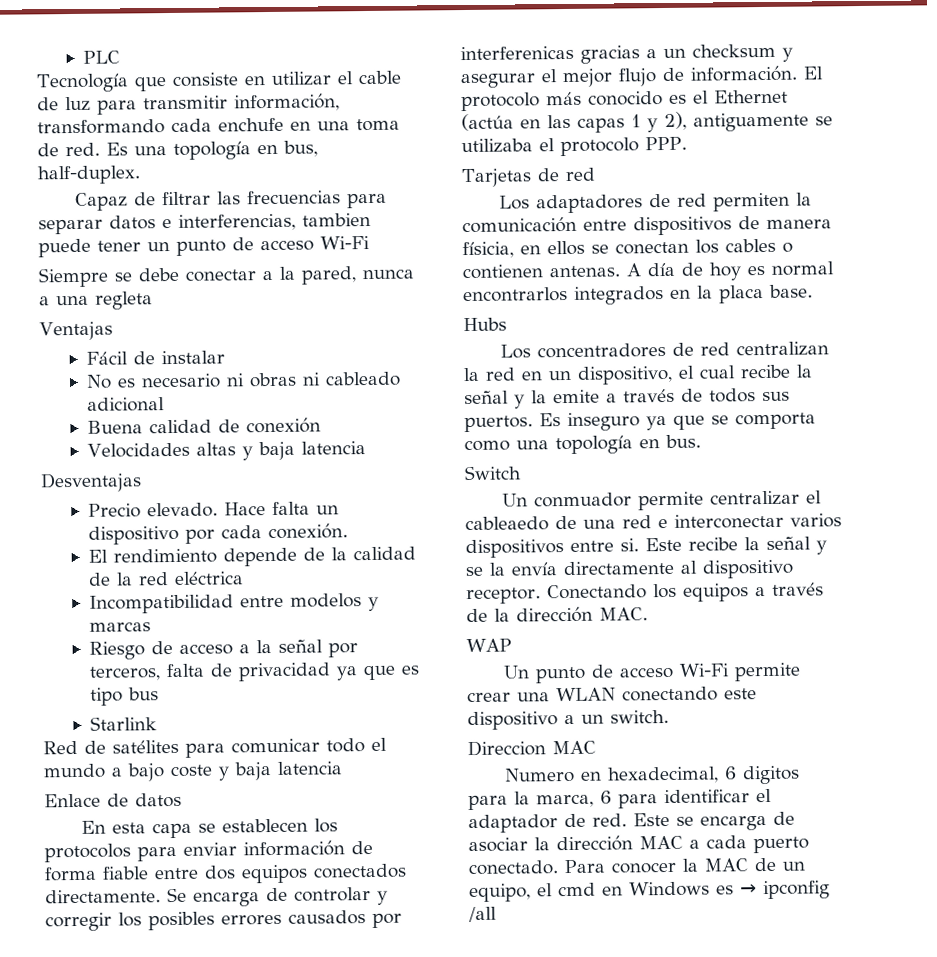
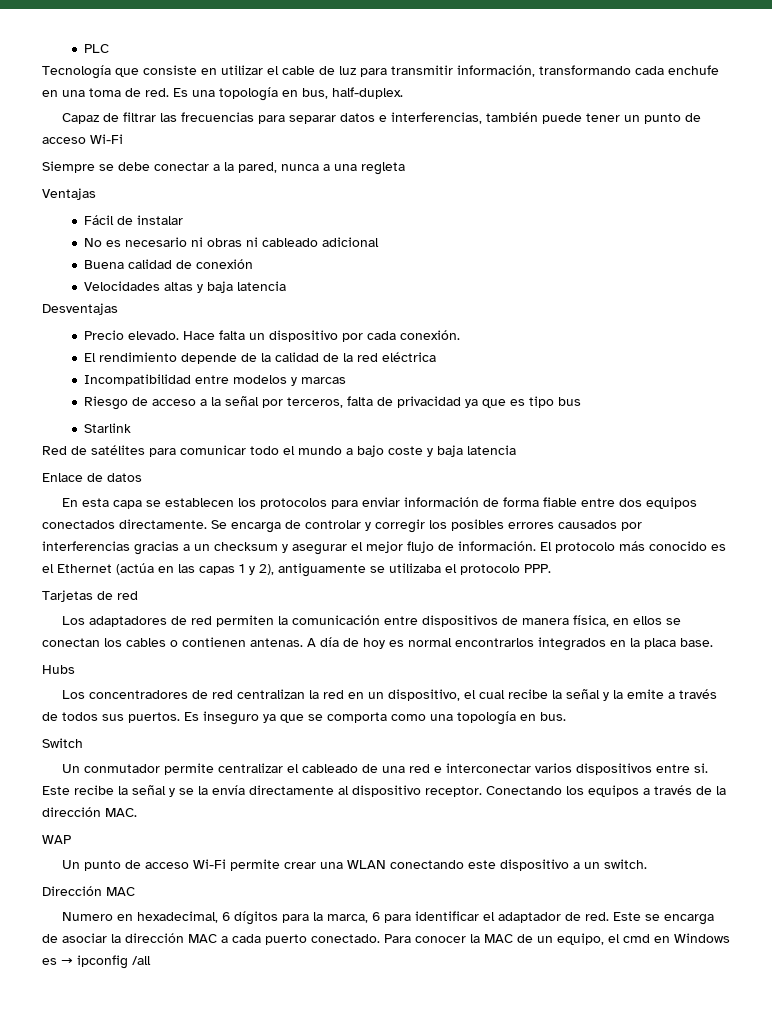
- Capaz de filtrar las frecuencias para separar datos e interferencias, tambien puede tener un punto de acceso Wi-Fi
+ Capaz de filtrar las frecuencias para separar datos e interferencias, también puede tener un punto de acceso Wi-Fi
- Se encarga de controlar y corregir los posibles errores causados por interferenicas gracias a un checksum y asegurar el mejor flujo de información.
+ Se encarga de controlar y corregir los posibles errores causados por interferencias gracias a un checksum y asegurar el mejor flujo de información.
- Los adaptadores de red permiten la comunicación entre dispositivos de manera físicia, en ellos se conectan los cables o contienen antenas.
+ Los adaptadores de red permiten la comunicación entre dispositivos de manera física, en ellos se conectan los cables o contienen antenas.
- Un conmuador permite centralizar el cableaedo de una red e interconectar varios dispositivos entre si.
+ Un conmutador permite centralizar el cableado de una red e interconectar varios dispositivos entre si.
- Direccion MAC
+ Dirección MAC
- Numero en hexadecimal, 6 digitos para la marca, 6 para identificar el adaptador de red.
+ Numero en hexadecimal, 6 dígitos para la marca, 6 para identificar el adaptador de red.

